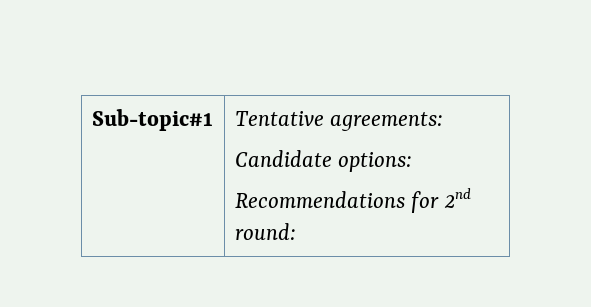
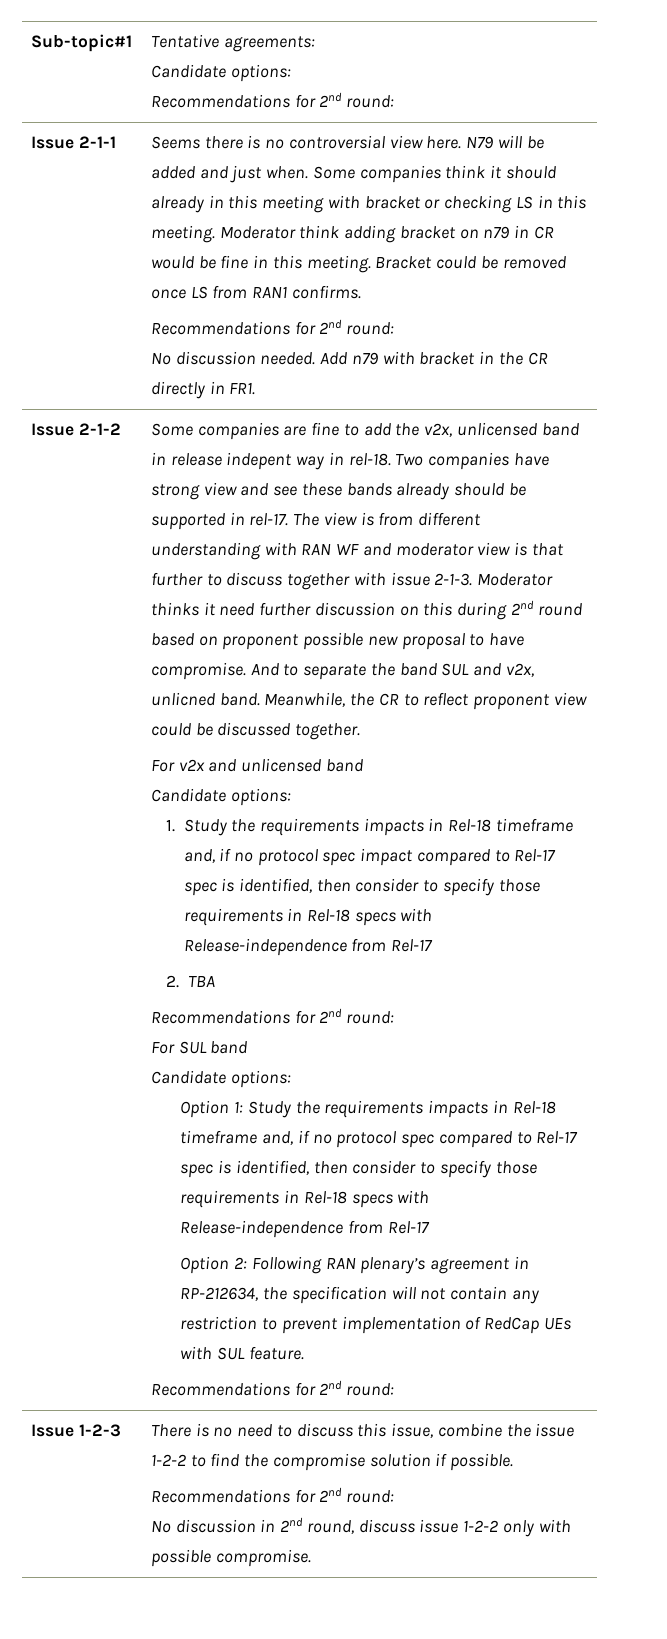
+ Issue 2-1-1 | Seems there is no controversial view here. N79 will be added and just when. Some companies think it should already in this meeting with bracket or checking LS in this meeting. Moderator think adding bracket on n79 in CR would be fine in this meeting. Bracket could be removed once LS from RAN1 confirms.
+ Recommendations for 2nd round:
+ No discussion needed. Add n79 with bracket in the CR directly in FR1.
+ Issue 2-1-2 | Some companies are fine to add the v2x, unlicensed band in release indepent way in rel-18. Two companies have strong view and see these bands already should be supported in rel-17. The view is from different understanding with RAN WF and moderator view is that further to discuss together with issue 2-1-3. Moderator thinks it need further discussion on this during 2nd round based on proponent possible new proposal to have compromise. And to separate the band SUL and v2x, unlicned band. Meanwhile, the CR to reflect proponent view could be discussed together.
+ For v2x and unlicensed band
+ Candidate options:
+ 1. Study the requirements impacts in Rel-18 timeframe and, if no protocol spec impact compared to Rel-17 spec is identified, then consider to specify those requirements in Rel-18 specs with Release-independence from Rel-17
+ 2. TBA
+ Recommendations for 2nd round:
+ For SUL band
+ Candidate options:
+ Option 1: Study the requirements impacts in Rel-18 timeframe and, if no protocol spec compared to Rel-17 spec is identified, then consider to specify those requirements in Rel-18 specs with Release-independence from Rel-17
+ Option 2: Following RAN plenary’s agreement in RP-212634, the specification will not contain any restriction to prevent implementation of RedCap UEs with SUL feature.
+ Recommendations for 2nd round:
+ Issue 1-2-3 | There is no need to discuss this issue, combine the issue 1-2-2 to find the compromise solution if possible.
+ Recommendations for 2nd round:
+ No discussion in 2nd round, discuss issue 1-2-2 only with possible compromise.

